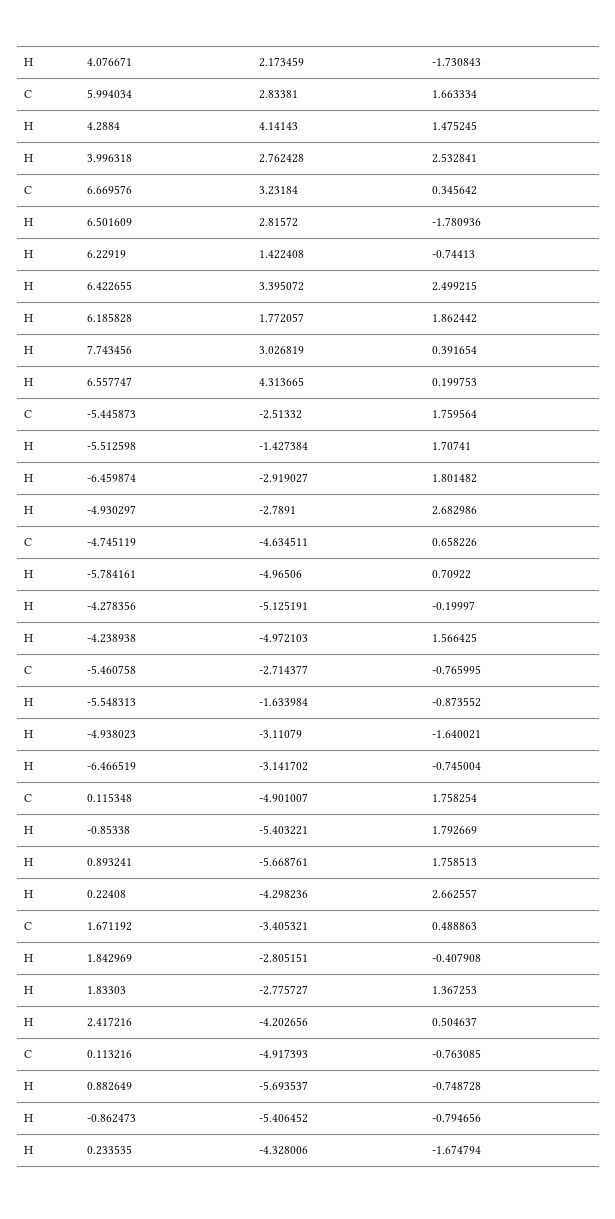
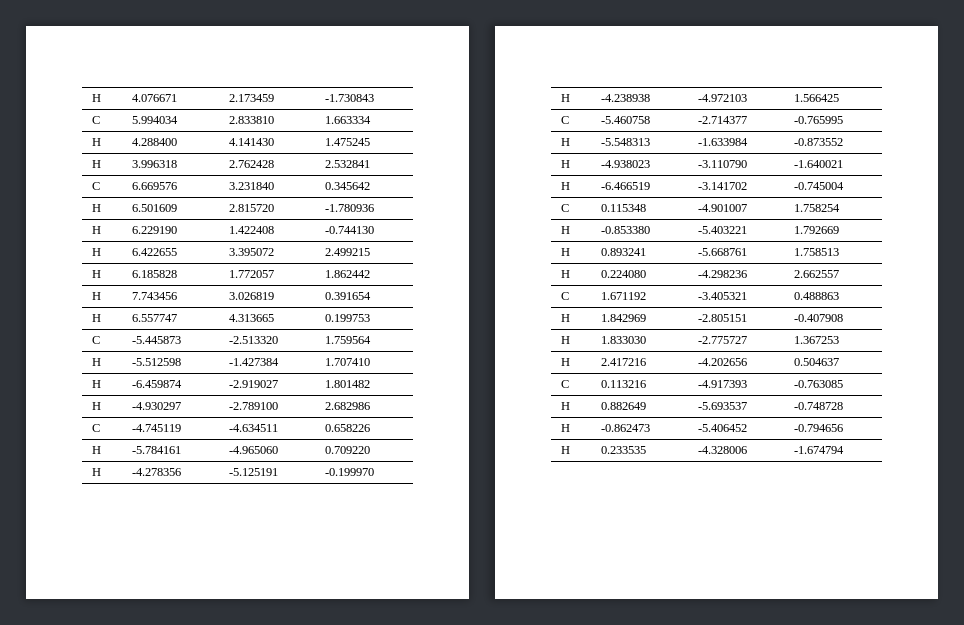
- C | 5.994034 | 2.83381 | 1.663334
+ C | 5.994034 | 2.833810 | 1.663334
- H | 4.2884 | 4.14143 | 1.475245
+ H | 4.288400 | 4.141430 | 1.475245
- C | 6.669576 | 3.23184 | 0.345642
+ C | 6.669576 | 3.231840 | 0.345642
- H | 6.501609 | 2.81572 | -1.780936
+ H | 6.501609 | 2.815720 | -1.780936
- H | 6.22919 | 1.422408 | -0.74413
+ H | 6.229190 | 1.422408 | -0.744130
- C | -5.445873 | -2.51332 | 1.759564
+ C | -5.445873 | -2.513320 | 1.759564
- H | -5.512598 | -1.427384 | 1.70741
+ H | -5.512598 | -1.427384 | 1.707410
- H | -4.930297 | -2.7891 | 2.682986
+ H | -4.930297 | -2.789100 | 2.682986
- H | -5.784161 | -4.96506 | 0.70922
+ H | -5.784161 | -4.965060 | 0.709220
- H | -4.278356 | -5.125191 | -0.19997
+ H | -4.278356 | -5.125191 | -0.199970
- H | -4.938023 | -3.11079 | -1.640021
+ H | -4.938023 | -3.110790 | -1.640021
- H | -0.85338 | -5.403221 | 1.792669
+ H | -0.853380 | -5.403221 | 1.792669
- H | 0.22408 | -4.298236 | 2.662557
+ H | 0.224080 | -4.298236 | 2.662557
- H | 1.83303 | -2.775727 | 1.367253
+ H | 1.833030 | -2.775727 | 1.367253

